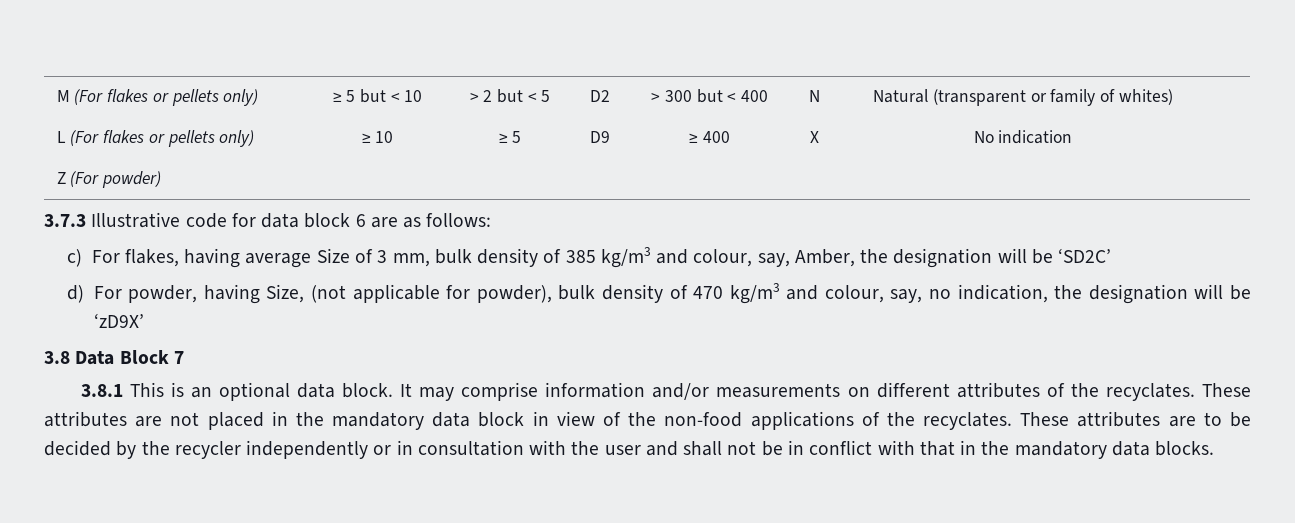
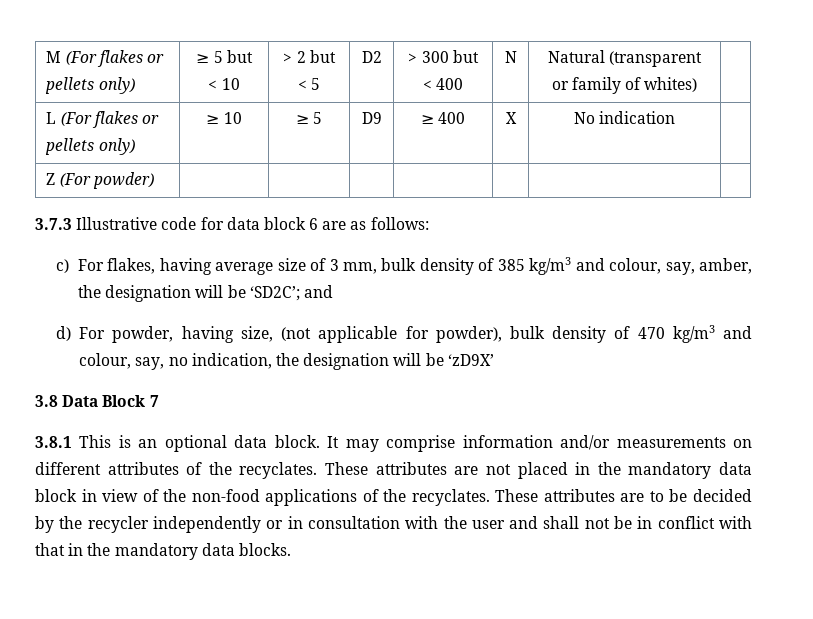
- c) For flakes, having average Size of 3 mm, bulk density of 385 kg/m3 and colour, say, Amber, the designation will be ‘SD2C’
+ c) For flakes, having average size of 3 mm, bulk density of 385 kg/m3 and colour, say, amber, the designation will be ‘SD2C’; and
- d) For powder, having Size, (not applicable for powder), bulk density of 470 kg/m3 and colour, say, no indication, the designation will be ‘zD9X’
+ d) For powder, having size, (not applicable for powder), bulk density of 470 kg/m3 and colour, say, no indication, the designation will be ‘zD9X’

